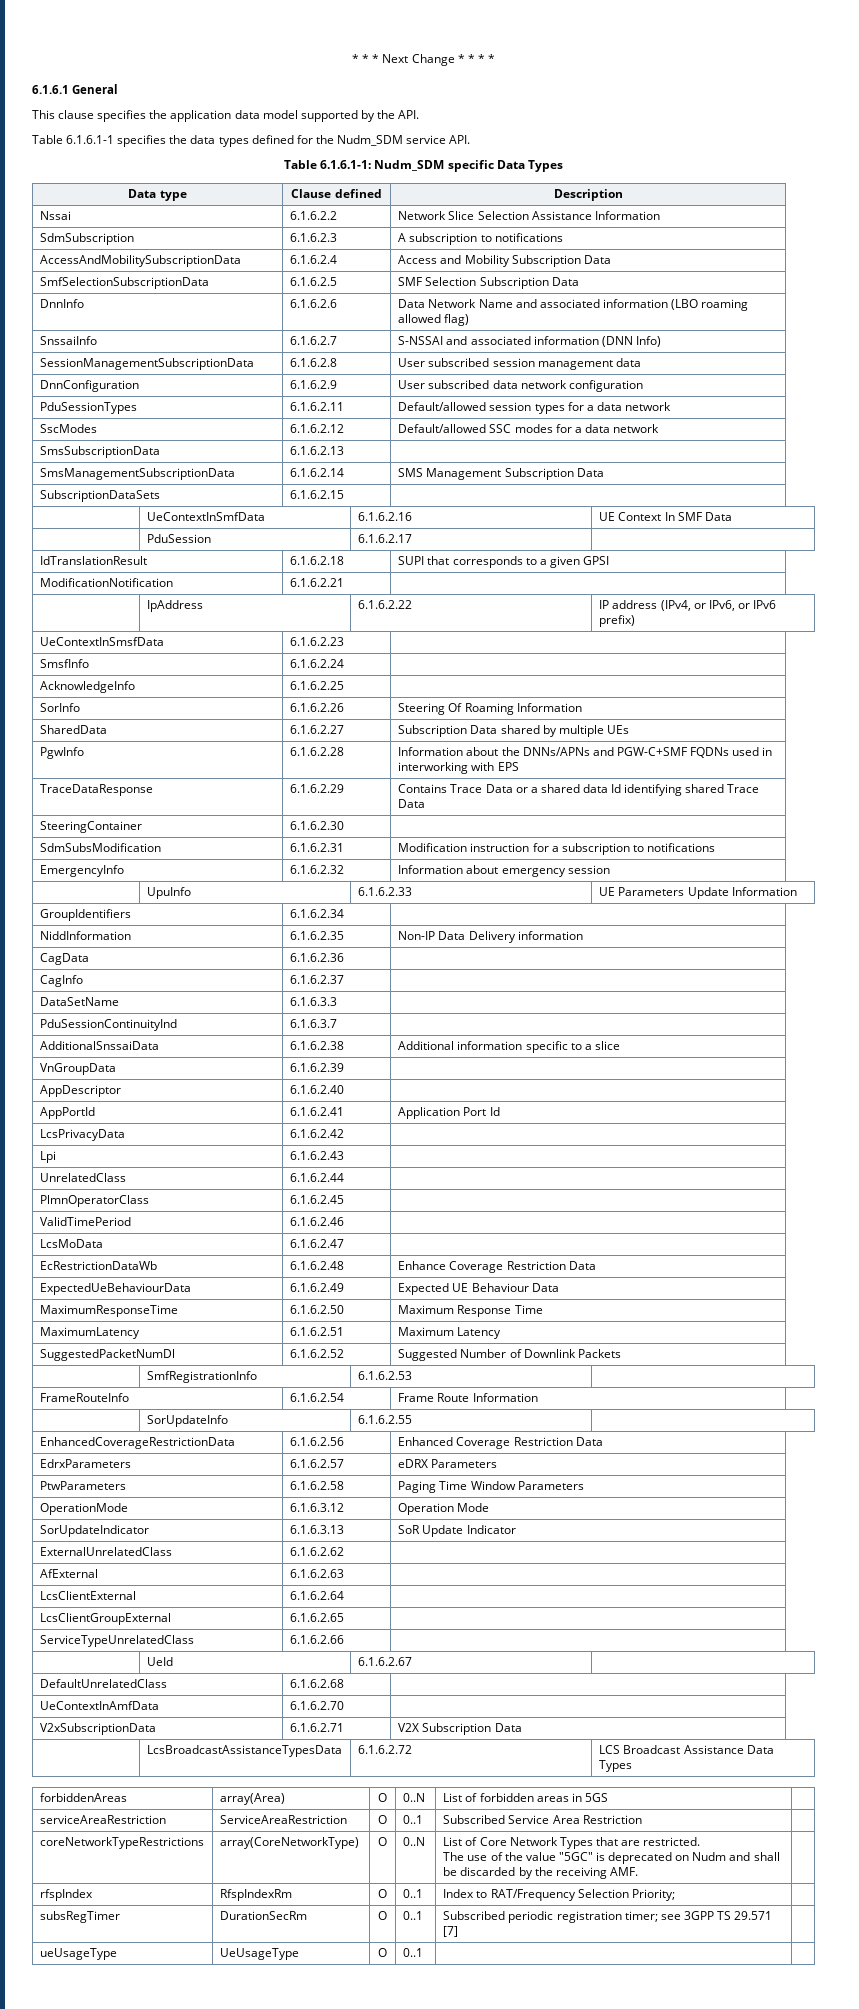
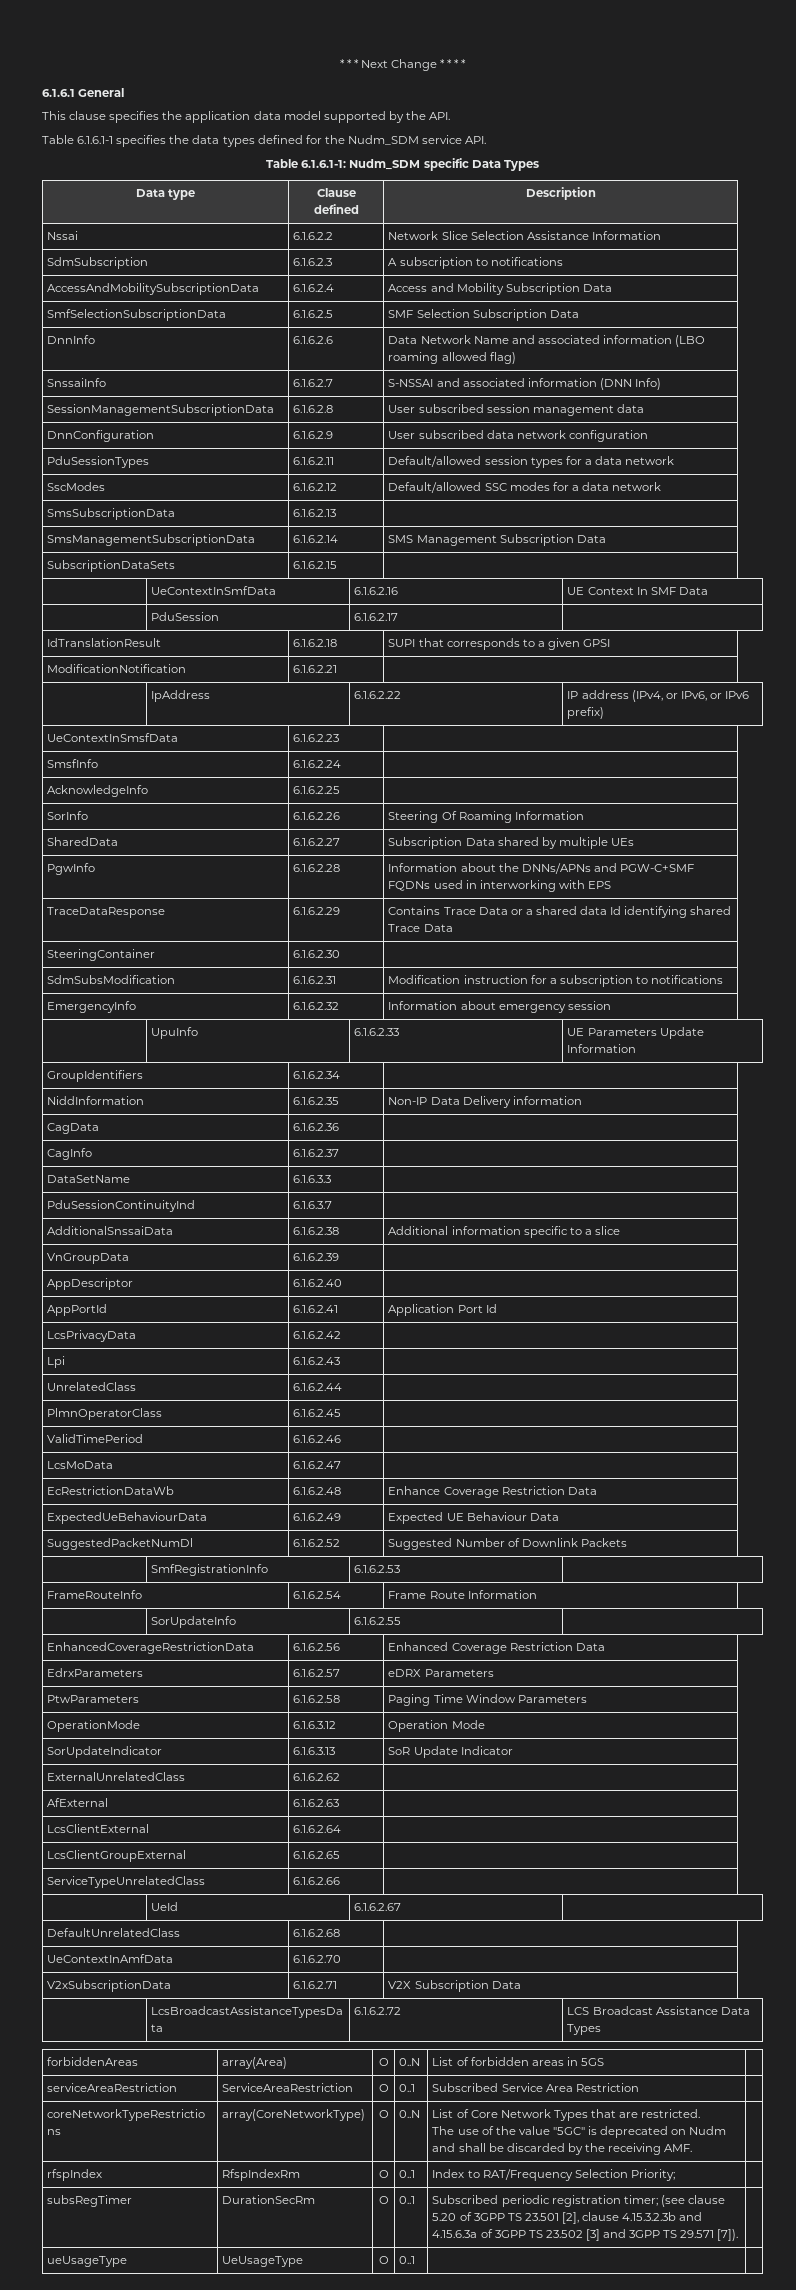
- MaximumResponseTime | 6.1.6.2.50 | Maximum Response Time
- MaximumLatency | 6.1.6.2.51 | Maximum Latency
- subsRegTimer | DurationSecRm | O | 0..1 | Subscribed periodic registration timer; see 3GPP TS 29.571 [7] |
+ subsRegTimer | DurationSecRm | O | 0..1 | Subscribed periodic registration timer; (see clause 5.20 of 3GPP TS 23.501 [2], clause 4.15.3.2.3b and 4.15.6.3a of 3GPP TS 23.502 [3] and 3GPP TS 29.571 [7]). |

